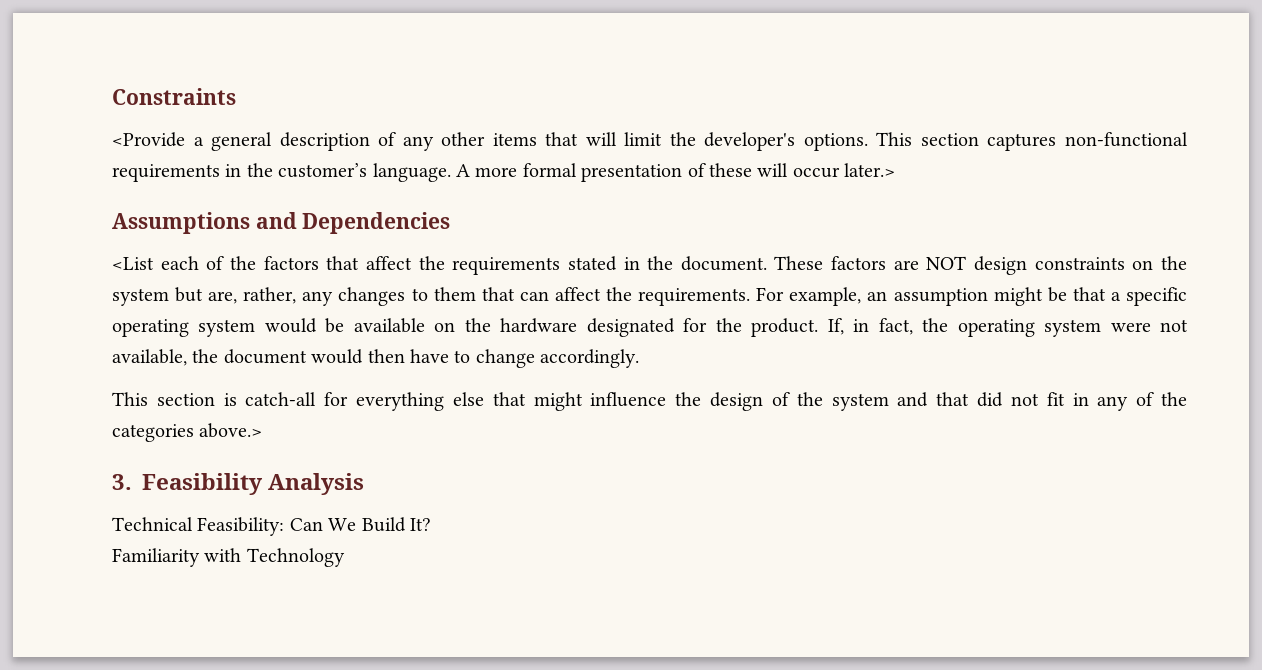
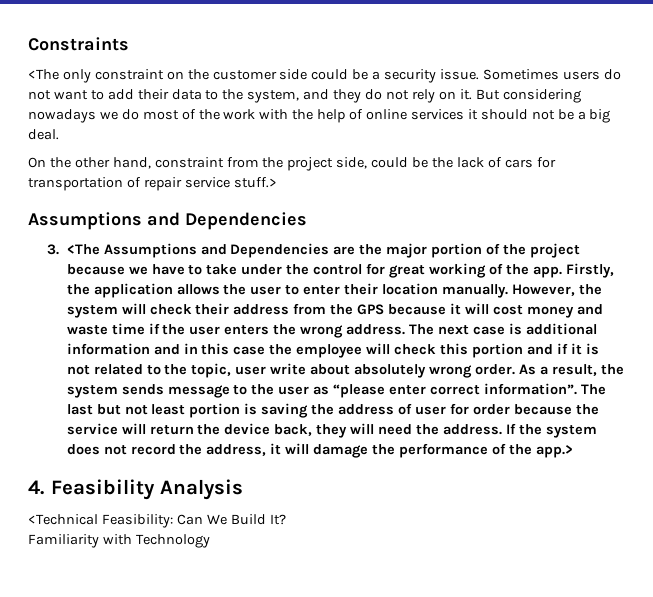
- <Provide a general description of any other items that will limit the developer's options. This section captures non-functional requirements in the customer’s language. A more formal presentation of these will occur later.>
+ <The only constraint on the customer side could be a security issue. Sometimes users do not want to add their data to the system, and they do not rely on it. But considering nowadays we do most of the work with the help of online services it should not be a big deal.
+ On the other hand, constraint from the project side, could be the lack of cars for transportation of repair service stuff.>
  Assumptions and Dependencies
- <List each of the factors that affect the requirements stated in the document. These factors are NOT design constraints on the system but are, rather, any changes to them that can affect the requirements. For example, an assumption might be that a specific operating system would be available on the hardware designated for the product. If, in fact, the operating system were not available, the document would then have to change accordingly.
- This section is catch-all for everything else that might influence the design of the system and that did not fit in any of the categories above.>
- 3. Feasibility Analysis
+ 3. <The Assumptions and Dependencies are the major portion of the project because we have to take under the control for great working of the app. Firstly, the application allows the user to enter their location manually. However, the system will check their address from the GPS because it will cost money and waste time if the user enters the wrong address. The next case is additional information and in this case the employee will check this portion and if it is not related to the topic, user write about absolutely wrong order. As a result, the system sends message to the user as “please enter correct information”. The last but not least portion is saving the address of user for order because the service will return the device back, they will need the address. If the system does not record the address, it will damage the performance of the app.>
+ 4. Feasibility Analysis
- Technical Feasibility: Can We Build It?
+ <Technical Feasibility: Can We Build It?

